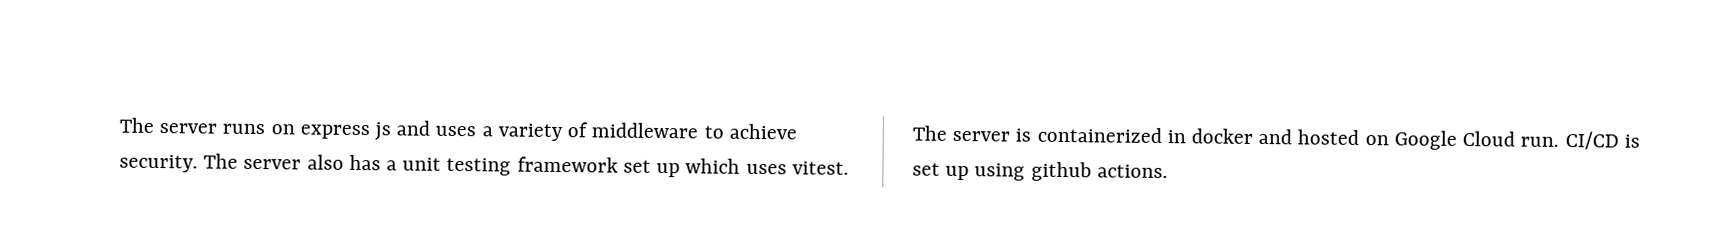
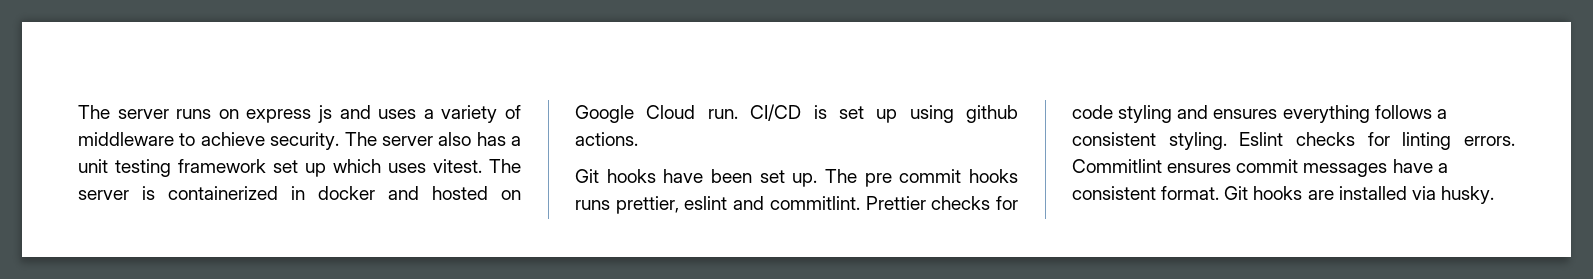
+ Git hooks have been set up. The pre commit hooks runs prettier, eslint and commitlint. Prettier checks for code styling and ensures everything follows a consistent styling. Eslint checks for linting errors. Commitlint ensures commit messages have a consistent format. Git hooks are installed via husky.

